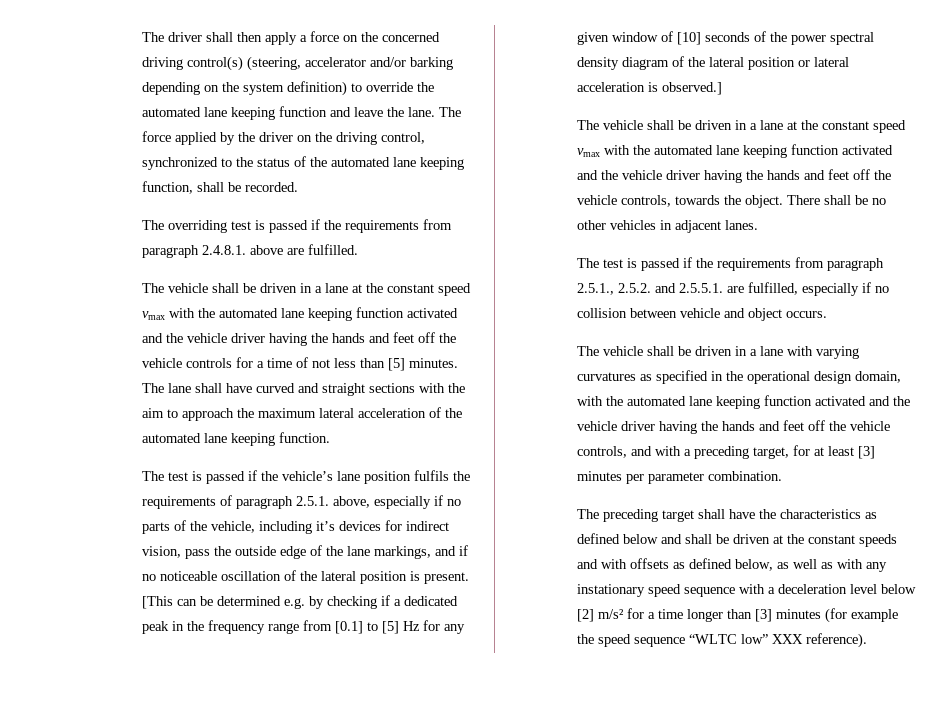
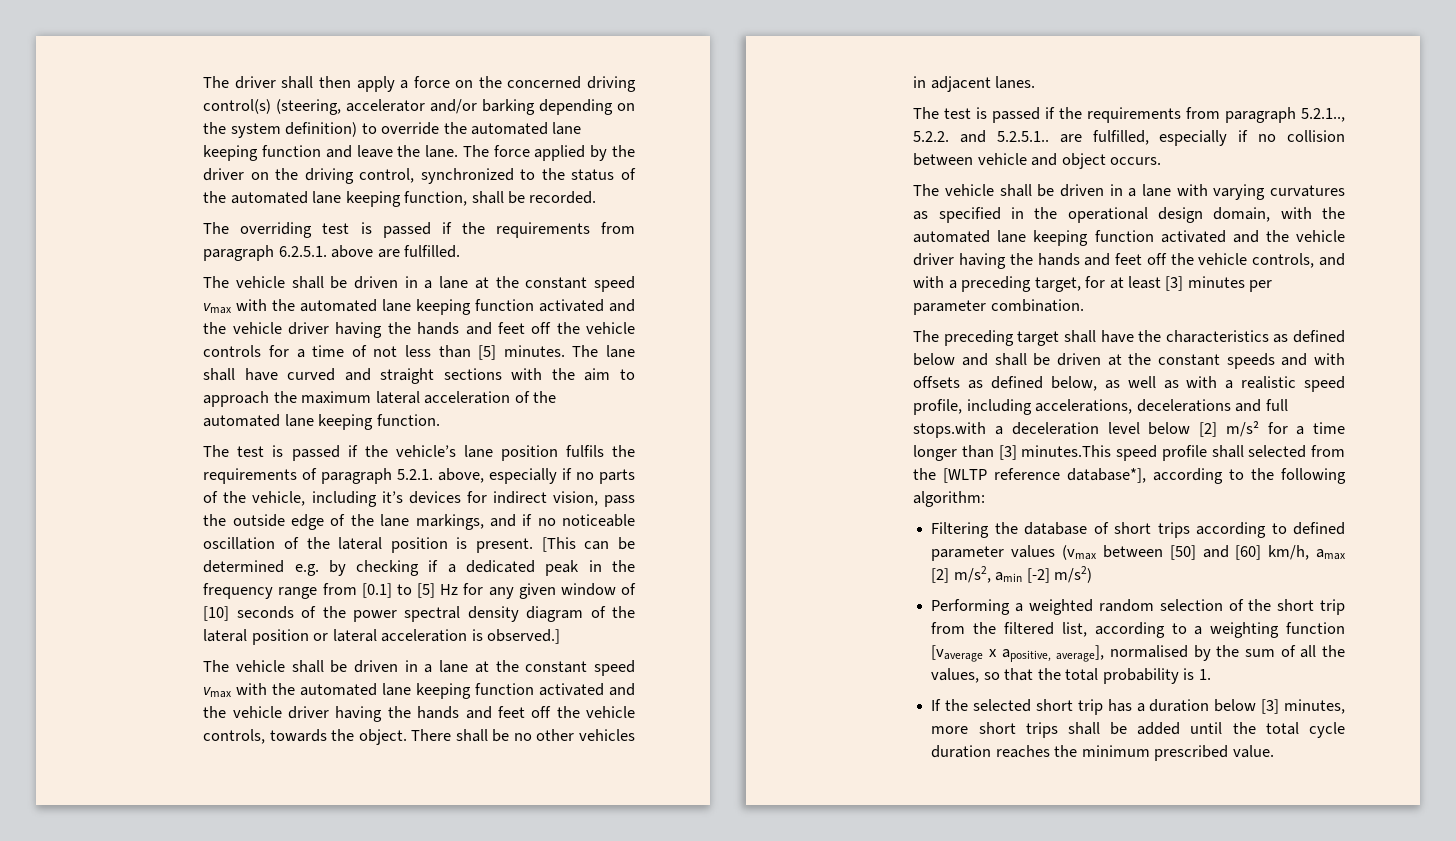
- The overriding test is passed if the requirements from paragraph 2.4.8.1. above are fulfilled.
+ The overriding test is passed if the requirements from paragraph 6.2.5.1. above are fulfilled.
- The test is passed if the vehicle’s lane position fulfils the requirements of paragraph 2.5.1. above, especially if no parts of the vehicle, including it’s devices for indirect vision, pass the outside edge of the lane markings, and if no noticeable oscillation of the lateral position is present.
+ The test is passed if the vehicle’s lane position fulfils the requirements of paragraph 5.2.1. above, especially if no parts of the vehicle, including it’s devices for indirect vision, pass the outside edge of the lane markings, and if no noticeable oscillation of the lateral position is present.
- The test is passed if the requirements from paragraph 2.5.1., 2.5.2. and 2.5.5.1. are fulfilled, especially if no collision between vehicle and object occurs.
+ The test is passed if the requirements from paragraph 5.2.1.., 5.2.2. and 5.2.5.1.. are fulfilled, especially if no collision between vehicle and object occurs.
- The preceding target shall have the characteristics as defined below and shall be driven at the constant speeds and with offsets as defined below, as well as with any instationary speed sequence with a deceleration level below [2] m/s² for a time longer than [3] minutes (for example the speed sequence “WLTC low” XXX reference).
+ The preceding target shall have the characteristics as defined below and shall be driven at the constant speeds and with offsets as defined below, as well as with a realistic speed profile, including accelerations, decelerations and full stops.with a deceleration level below [2] m/s² for a time longer than [3] minutes.This speed profile shall selected from the [WLTP reference database*], according to the following algorithm:
+ Filtering the database of short trips according to defined parameter values (vmax between [50] and [60] km/h, amax [2] m/s2, amin [-2] m/s2)
+ Performing a weighted random selection of the short trip from the filtered list, according to a weighting function [vaverage x apositive, average], normalised by the sum of all the values, so that the total probability is 1.
+ If the selected short trip has a duration below [3] minutes, more short trips shall be added until the total cycle duration reaches the minimum prescribed value.

